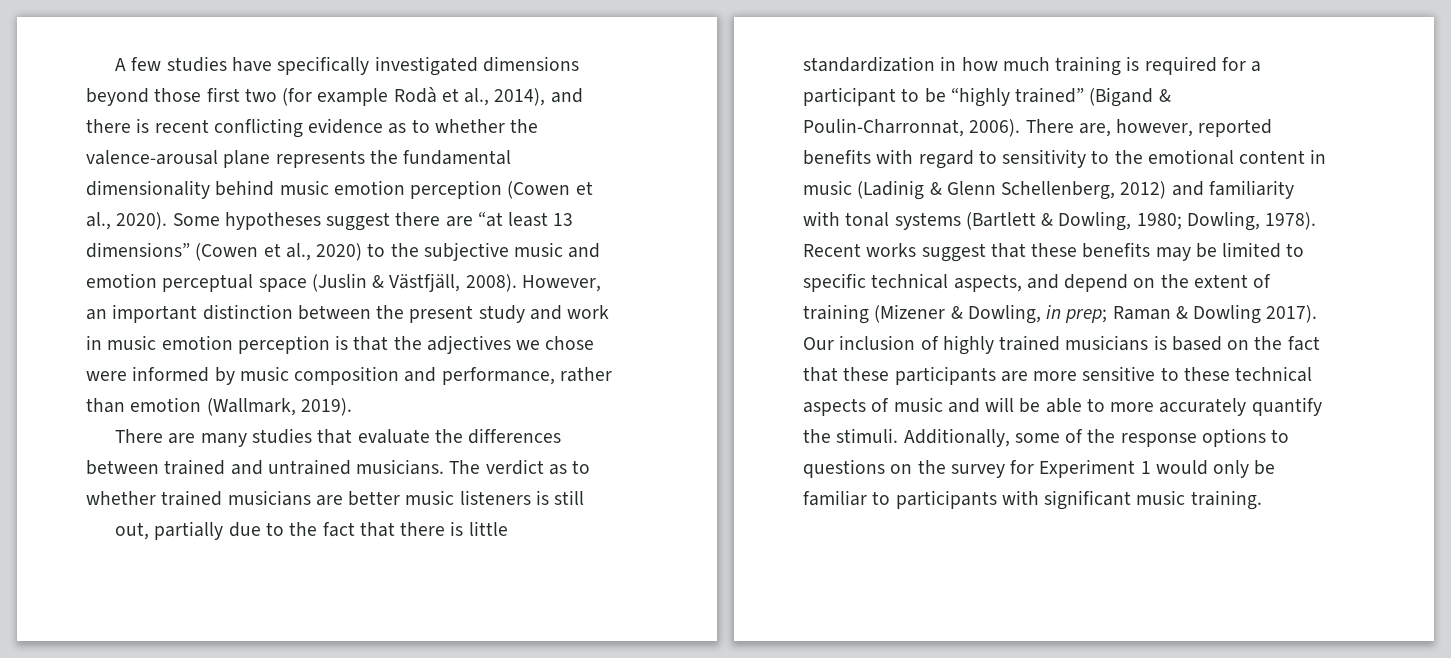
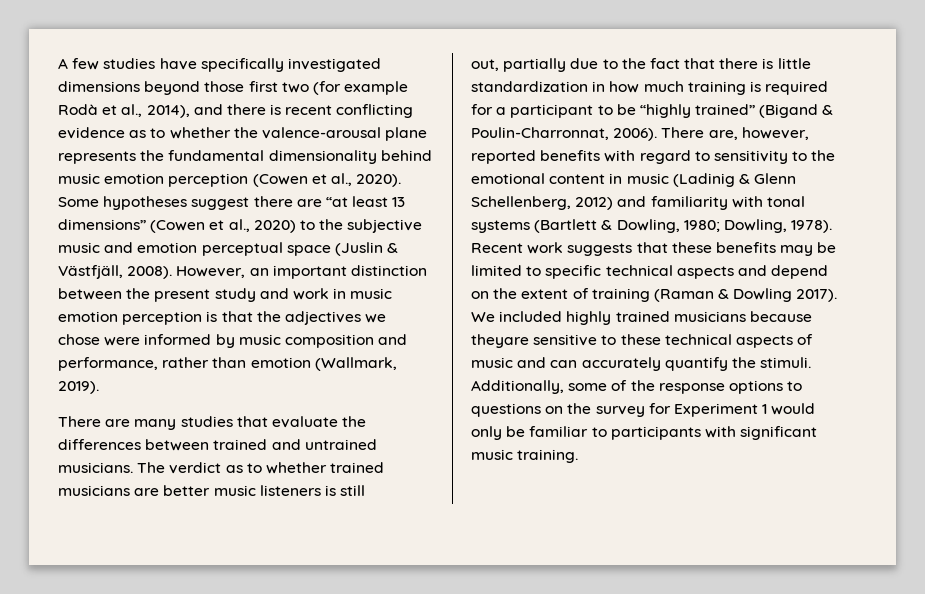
- Recent works suggest that these benefits may be limited to specific technical aspects, and depend on the extent of training (Mizener & Dowling, in prep; Raman & Dowling 2017). Our inclusion of highly trained musicians is based on the fact that these participants are more sensitive to these technical aspects of music and will be able to more accurately quantify the stimuli.
+ Recent work suggests that these benefits may be limited to specific technical aspects and depend on the extent of training (Raman & Dowling 2017). We included highly trained musicians because theyare sensitive to these technical aspects of music and can accurately quantify the stimuli.

